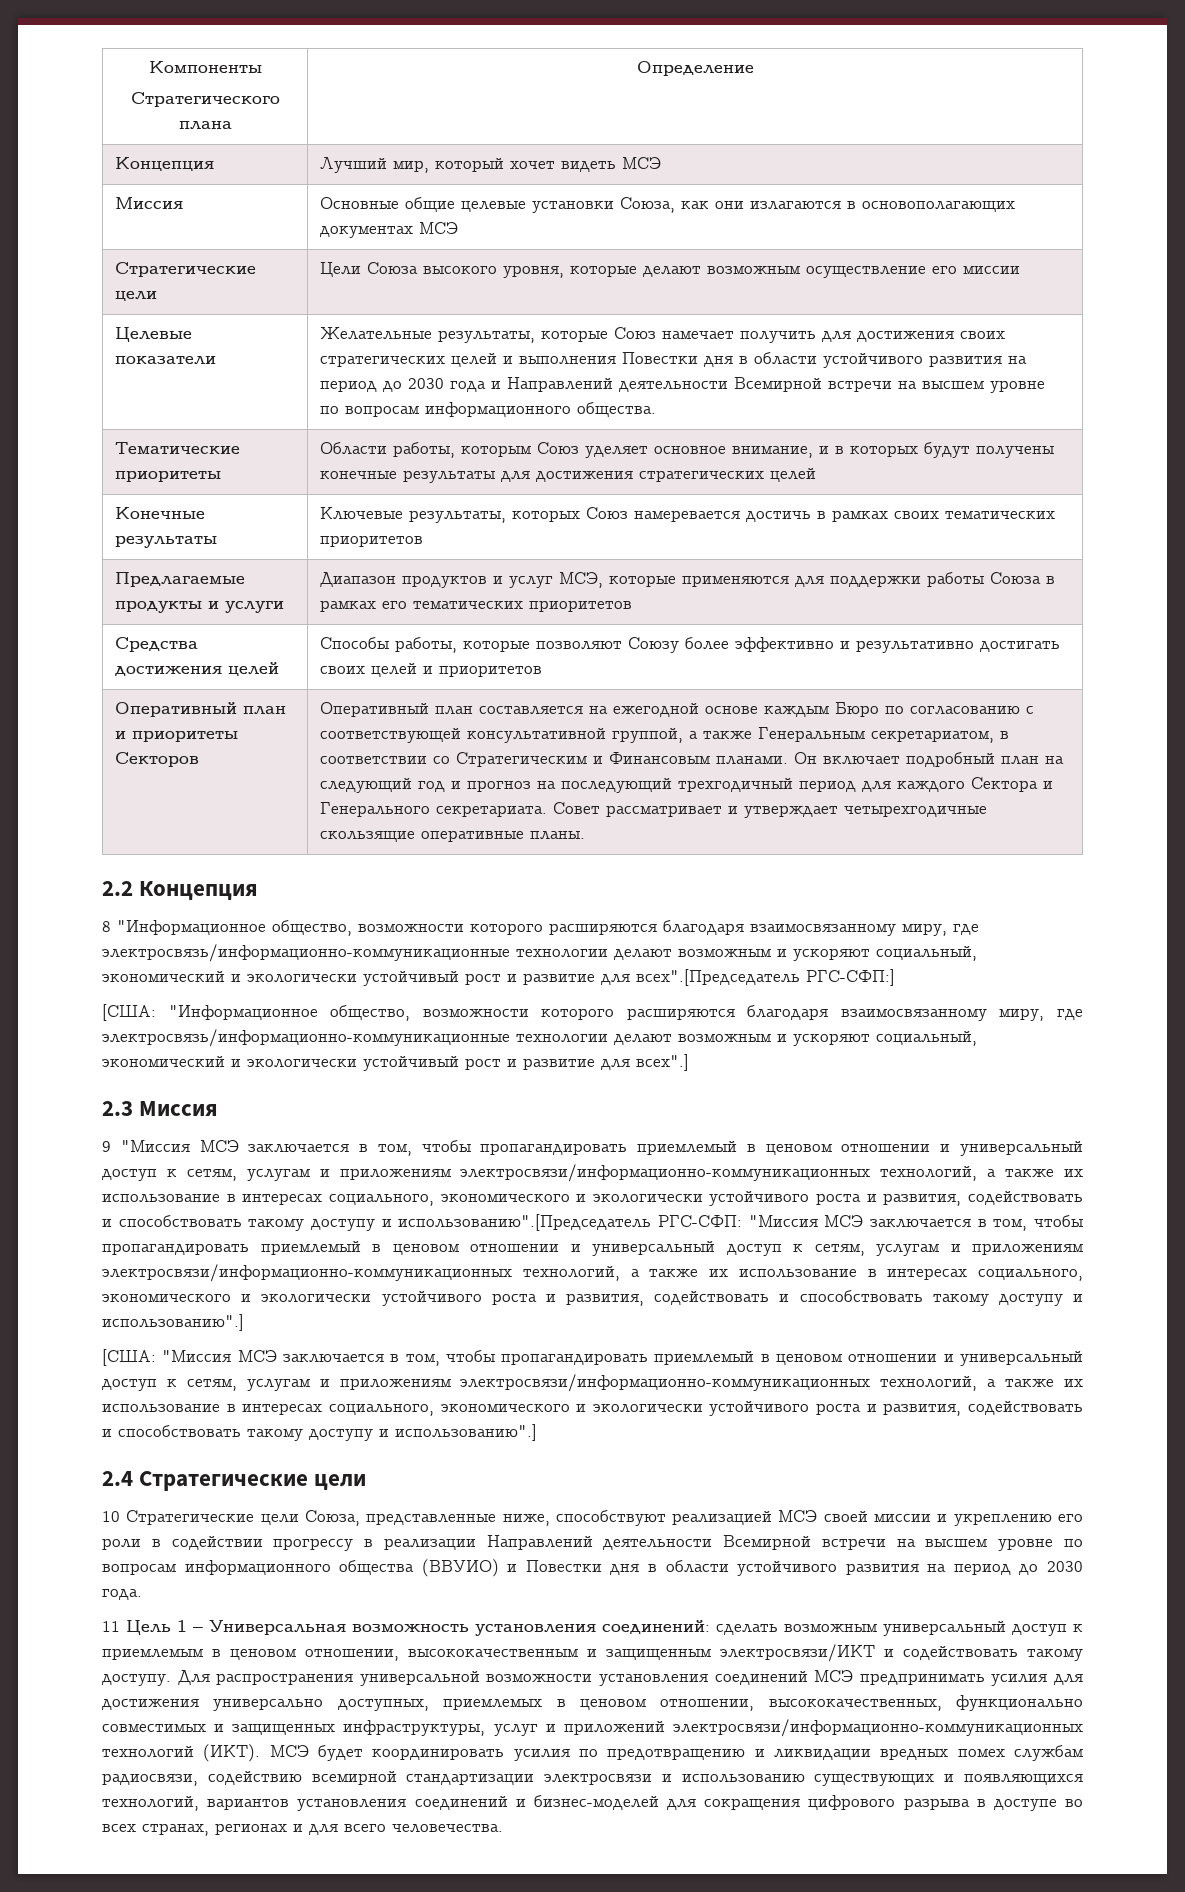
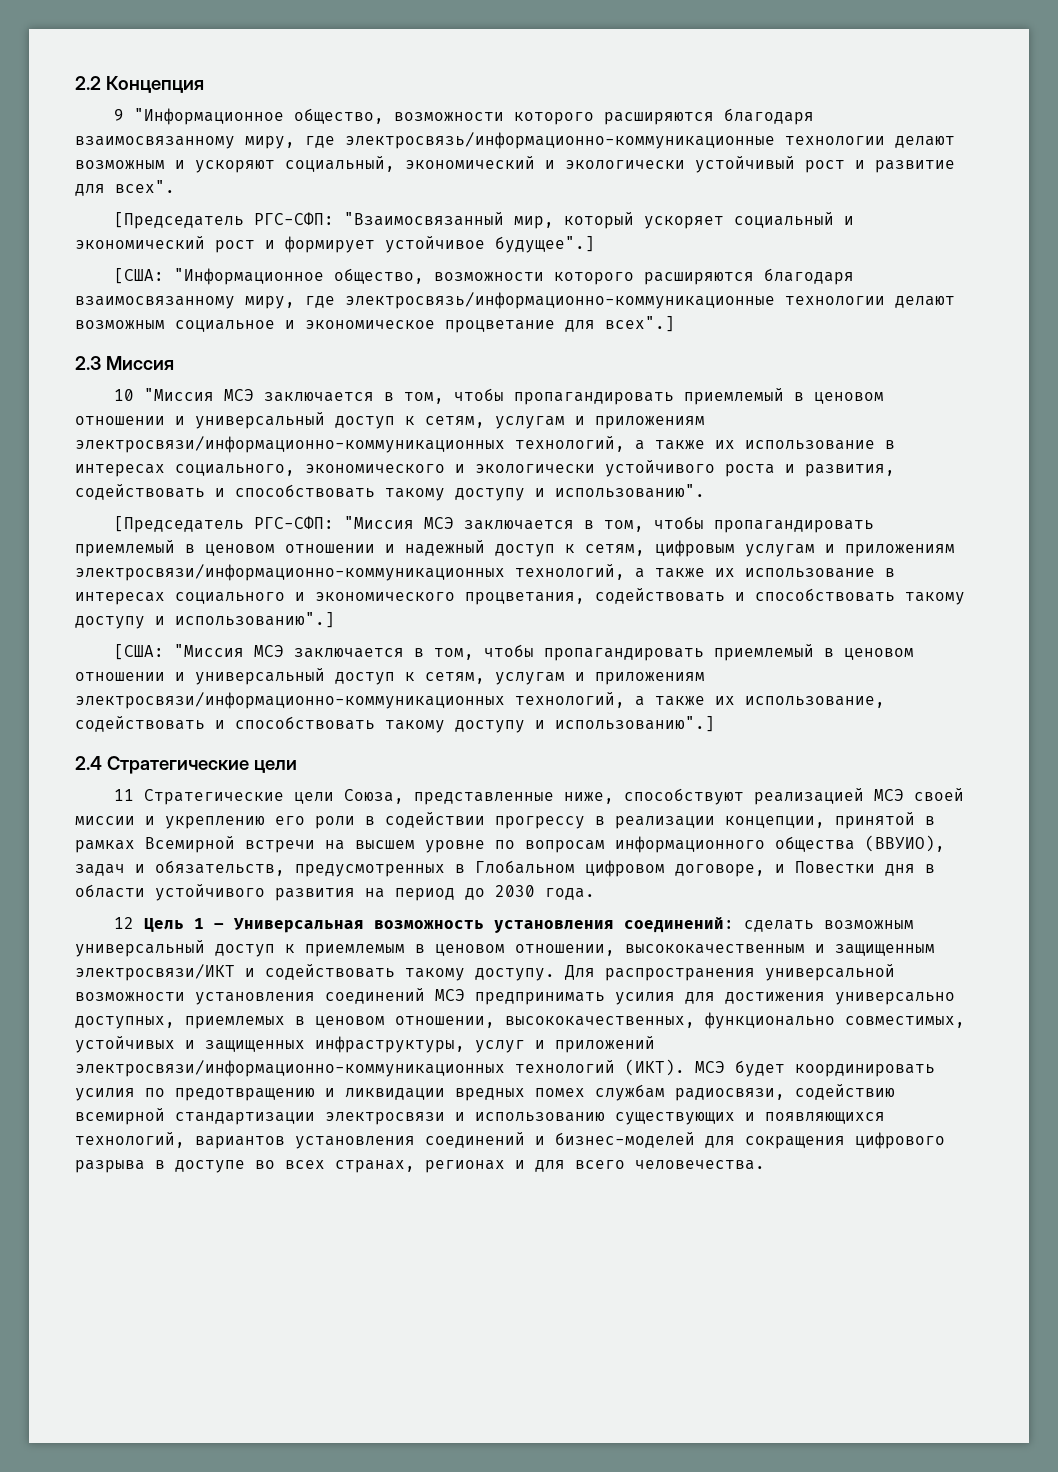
- Компоненты
- Стратегического плана | Определение
- Концепция | Лучший мир, который хочет видеть МСЭ
- Миссия | Основные общие целевые установки Союза, как они излагаются в основополагающих документах МСЭ
- Стратегические цели | Цели Союза высокого уровня, которые делают возможным осуществление его миссии
- Целевые показатели | Желательные результаты, которые Союз намечает получить для достижения своих стратегических целей и выполнения Повестки дня в области устойчивого развития на период до 2030 года и Направлений деятельности Всемирной встречи на высшем уровне по вопросам информационного общества.
- Тематические приоритеты | Области работы, которым Союз уделяет основное внимание, и в которых будут получены конечные результаты для достижения стратегических целей
- Конечные результаты | Ключевые результаты, которых Союз намеревается достичь в рамках своих тематических приоритетов
- Предлагаемые продукты и услуги | Диапазон продуктов и услуг МСЭ, которые применяются для поддержки работы Союза в рамках его тематических приоритетов
- Средства достижения целей | Способы работы, которые позволяют Союзу более эффективно и результативно достигать своих целей и приоритетов
- Оперативный план и приоритеты Секторов | Оперативный план составляется на ежегодной основе каждым Бюро по согласованию с соответствующей консультативной группой, а также Генеральным секретариатом, в соответствии со Стратегическим и Финансовым планами. Он включает подробный план на следующий год и прогноз на последующий трехгодичный период для каждого Сектора и Генерального секретариата. Совет рассматривает и утверждает четырехгодичные скользящие оперативные планы.
- 8 "Информационное общество, возможности которого расширяются благодаря взаимосвязанному миру, где электросвязь/информационно-коммуникационные технологии делают возможным и ускоряют социальный, экономический и экологически устойчивый рост и развитие для всех".[Председатель РГС-СФП:]
+ 9 "Информационное общество, возможности которого расширяются благодаря взаимосвязанному миру, где электросвязь/информационно-коммуникационные технологии делают возможным и ускоряют социальный, экономический и экологически устойчивый рост и развитие для всех".
+ [Председатель РГС-СФП: "Взаимосвязанный мир, который ускоряет социальный и экономический рост и формирует устойчивое будущее".]
- [США: "Информационное общество, возможности которого расширяются благодаря взаимосвязанному миру, где электросвязь/информационно-коммуникационные технологии делают возможным и ускоряют социальный, экономический и экологически устойчивый рост и развитие для всех".]
+ [США: "Информационное общество, возможности которого расширяются благодаря взаимосвязанному миру, где электросвязь/информационно-коммуникационные технологии делают возможным социальное и экономическое процветание для всех".]
- 9 "Миссия МСЭ заключается в том, чтобы пропагандировать приемлемый в ценовом отношении и универсальный доступ к сетям, услугам и приложениям электросвязи/информационно-коммуникационных технологий, а также их использование в интересах социального, экономического и экологически устойчивого роста и развития, содействовать и способствовать такому доступу и использованию".[Председатель РГС-СФП: "Миссия МСЭ заключается в том, чтобы пропагандировать приемлемый в ценовом отношении и универсальный доступ к сетям, услугам и приложениям электросвязи/информационно-коммуникационных технологий, а также их использование в интересах социального, экономического и экологически устойчивого роста и развития, содействовать и способствовать такому доступу и использованию".]
+ 10 "Миссия МСЭ заключается в том, чтобы пропагандировать приемлемый в ценовом отношении и универсальный доступ к сетям, услугам и приложениям электросвязи/информационно-коммуникационных технологий, а также их использование в интересах социального, экономического и экологически устойчивого роста и развития, содействовать и способствовать такому доступу и использованию".
+ [Председатель РГС-СФП: "Миссия МСЭ заключается в том, чтобы пропагандировать приемлемый в ценовом отношении и надежный доступ к сетям, цифровым услугам и приложениям электросвязи/информационно-коммуникационных технологий, а также их использование в интересах социального и экономического процветания, содействовать и способствовать такому доступу и использованию".]
- [США: "Миссия МСЭ заключается в том, чтобы пропагандировать приемлемый в ценовом отношении и универсальный доступ к сетям, услугам и приложениям электросвязи/информационно-коммуникационных технологий, а также их использование в интересах социального, экономического и экологически устойчивого роста и развития, содействовать и способствовать такому доступу и использованию".]
+ [США: "Миссия МСЭ заключается в том, чтобы пропагандировать приемлемый в ценовом отношении и универсальный доступ к сетям, услугам и приложениям электросвязи/информационно-коммуникационных технологий, а также их использование, содействовать и способствовать такому доступу и использованию".]
- 10 Стратегические цели Союза, представленные ниже, способствуют реализацией МСЭ своей миссии и укреплению его роли в содействии прогрессу в реализации Направлений деятельности Всемирной встречи на высшем уровне по вопросам информационного общества (ВВУИО) и Повестки дня в области устойчивого развития на период до 2030 года.
+ 11 Стратегические цели Союза, представленные ниже, способствуют реализацией МСЭ своей миссии и укреплению его роли в содействии прогрессу в реализации концепции, принятой в рамках Всемирной встречи на высшем уровне по вопросам информационного общества (ВВУИО), задач и обязательств, предусмотренных в Глобальном цифровом договоре, и Повестки дня в области устойчивого развития на период до 2030 года.
- 11 Цель 1 – Универсальная возможность установления соединений: сделать возможным универсальный доступ к приемлемым в ценовом отношении, высококачественным и защищенным электросвязи/ИКТ и содействовать такому доступу.
+ 12 Цель 1 – Универсальная возможность установления соединений: сделать возможным универсальный доступ к приемлемым в ценовом отношении, высококачественным и защищенным электросвязи/ИКТ и содействовать такому доступу.
- Для распространения универсальной возможности установления соединений МСЭ предпринимать усилия для достижения универсально доступных, приемлемых в ценовом отношении, высококачественных, функционально совместимых и защищенных инфраструктуры, услуг и приложений электросвязи/информационно-коммуникационных технологий (ИКТ).
+ Для распространения универсальной возможности установления соединений МСЭ предпринимать усилия для достижения универсально доступных, приемлемых в ценовом отношении, высококачественных, функционально совместимых, устойчивых и защищенных инфраструктуры, услуг и приложений электросвязи/информационно-коммуникационных технологий (ИКТ).

